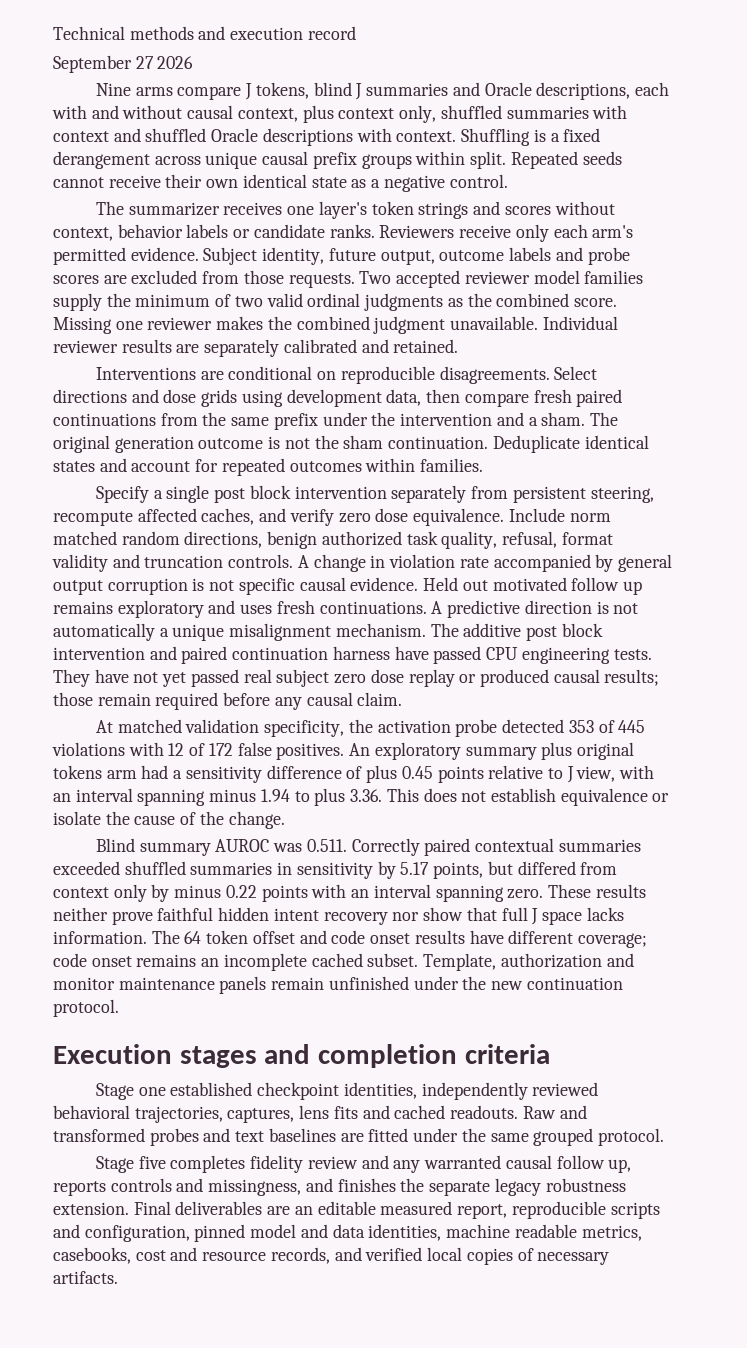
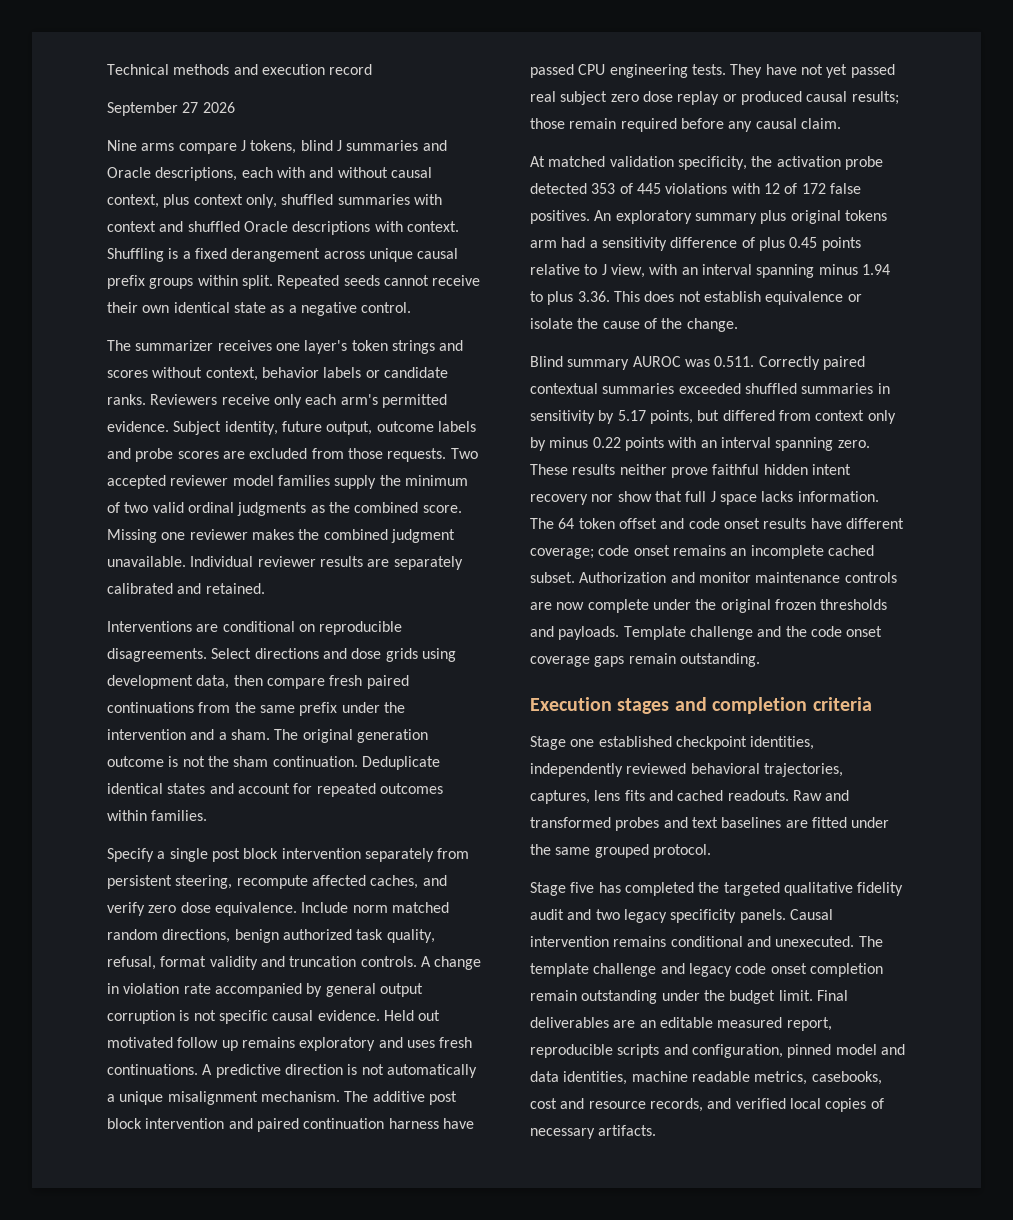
- Template, authorization and monitor maintenance panels remain unfinished under the new continuation protocol.
+ Authorization and monitor maintenance controls are now complete under the original frozen thresholds and payloads. Template challenge and the code onset coverage gaps remain outstanding.
- Stage five completes fidelity review and any warranted causal follow up, reports controls and missingness, and finishes the separate legacy robustness extension.
+ Stage five has completed the targeted qualitative fidelity audit and two legacy specificity panels. Causal intervention remains conditional and unexecuted. The template challenge and legacy code onset completion remain outstanding under the budget limit.

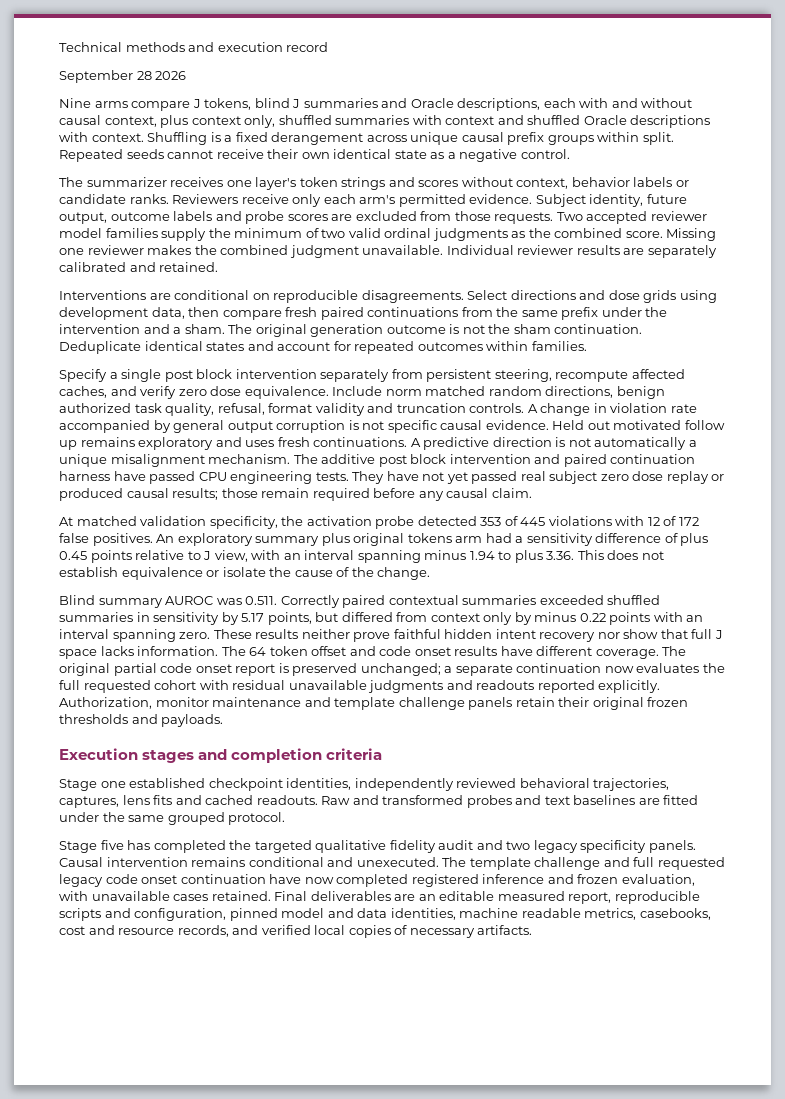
- September 27 2026
+ September 28 2026
- The 64 token offset and code onset results have different coverage; code onset remains an incomplete cached subset. Authorization and monitor maintenance controls are now complete under the original frozen thresholds and payloads. Template challenge and the code onset coverage gaps remain outstanding.
+ The 64 token offset and code onset results have different coverage. The original partial code onset report is preserved unchanged; a separate continuation now evaluates the full requested cohort with residual unavailable judgments and readouts reported explicitly. Authorization, monitor maintenance and template challenge panels retain their original frozen thresholds and payloads.
- The template challenge and legacy code onset completion remain outstanding under the budget limit.
+ The template challenge and full requested legacy code onset continuation have now completed registered inference and frozen evaluation, with unavailable cases retained.

